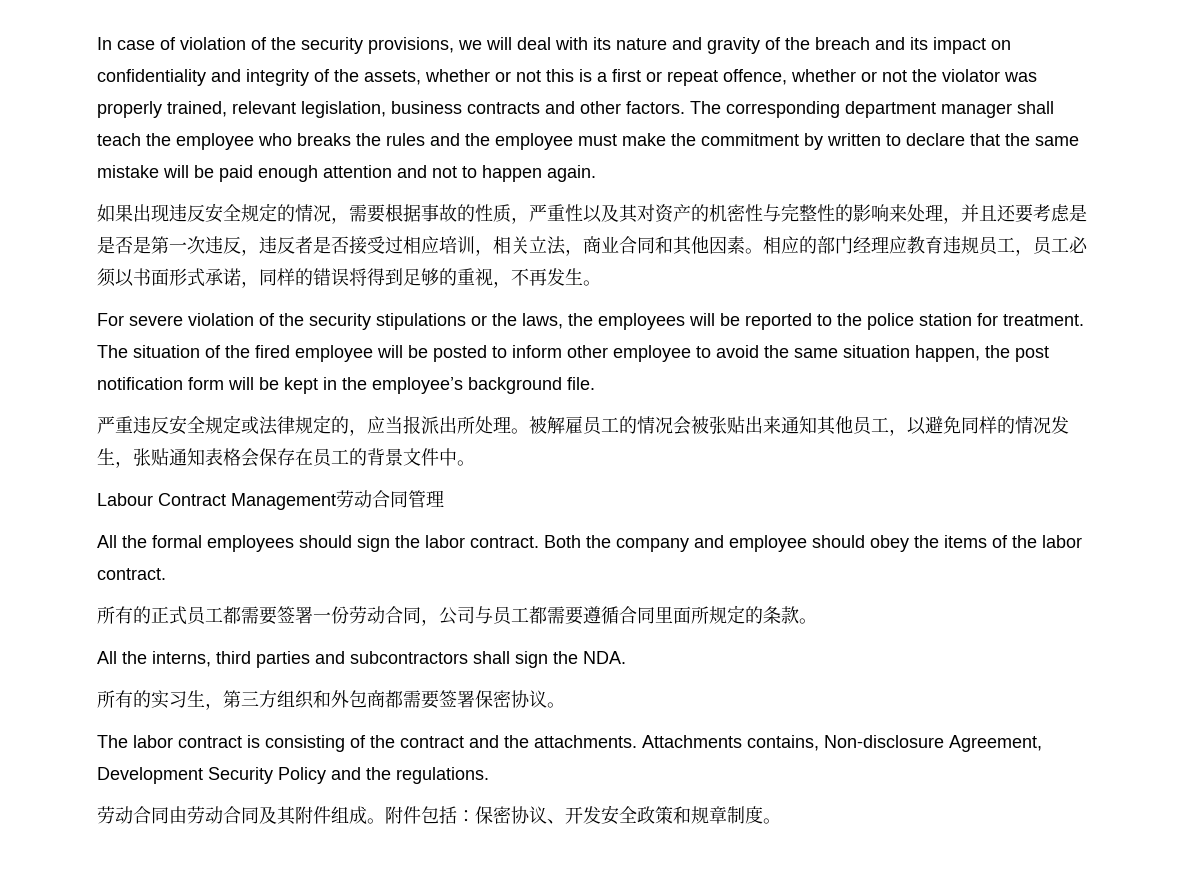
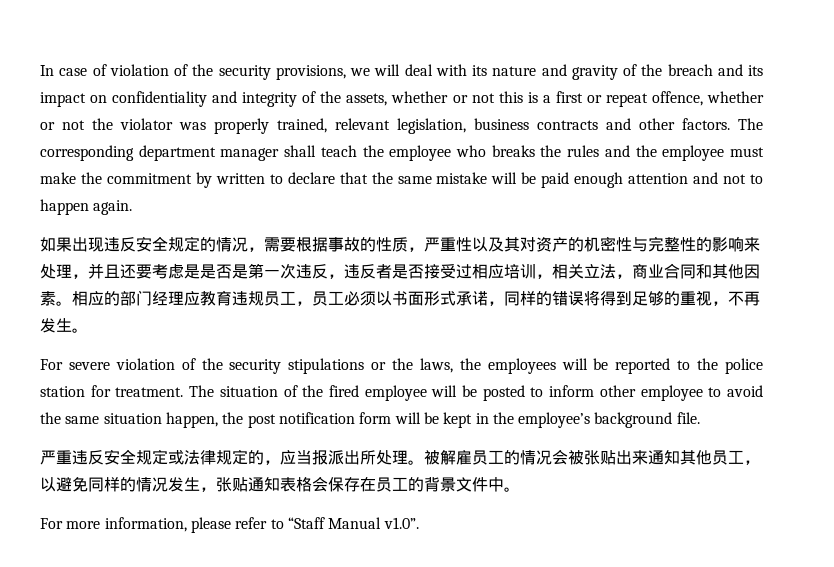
- Labour Contract Management劳动合同管理
- All the formal employees should sign the labor contract. Both the company and employee should obey the items of the labor contract.
- 所有的正式员工都需要签署一份劳动合同，公司与员工都需要遵循合同里面所规定的条款。
- All the interns, third parties and subcontractors shall sign the NDA.
- 所有的实习生，第三方组织和外包商都需要签署保密协议。
- The labor contract is consisting of the contract and the attachments. Attachments contains, Non-disclosure Agreement, Development Security Policy and the regulations.
- 劳动合同由劳动合同及其附件组成。附件包括：保密协议、开发安全政策和规章制度。
+ For more information, please refer to “Staff Manual v1.0”.

